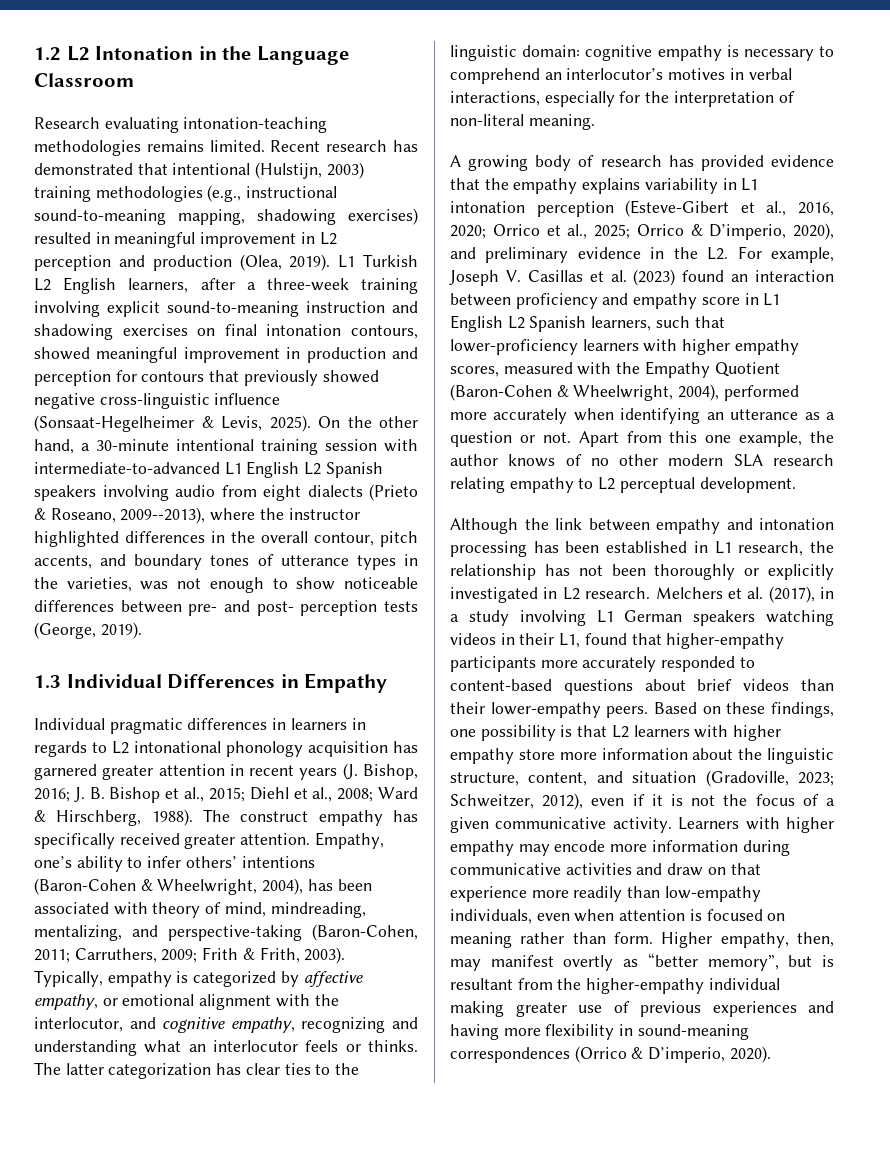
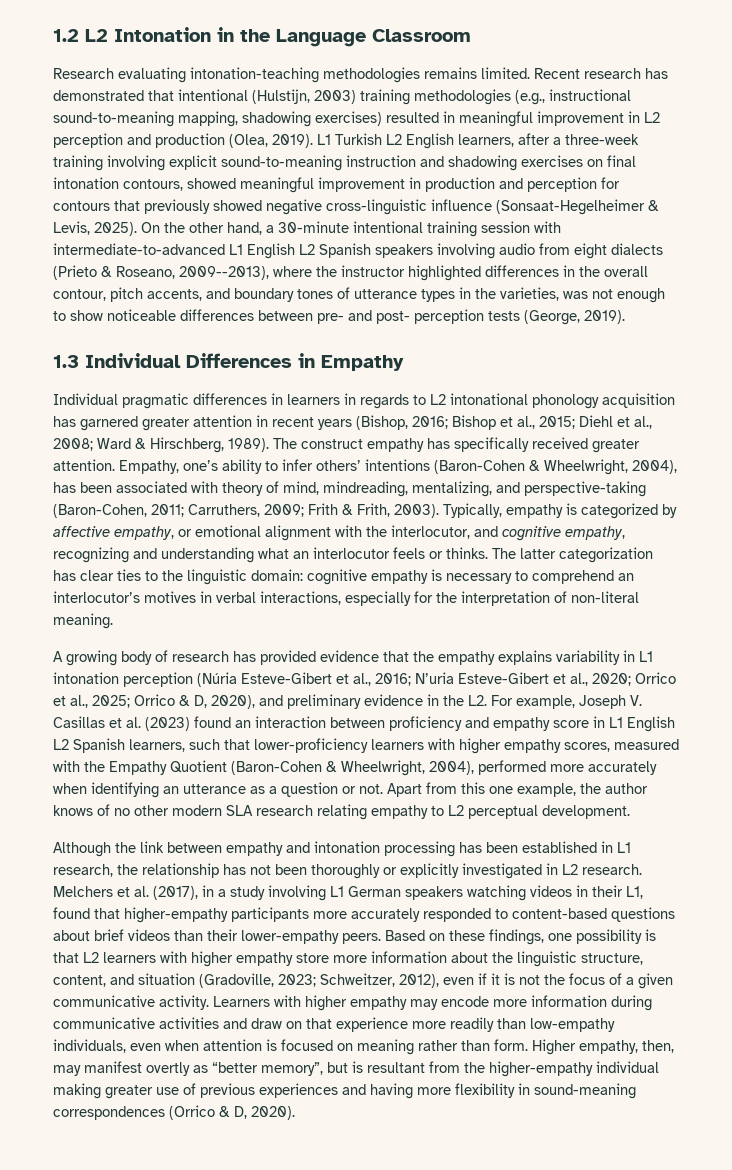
- Individual pragmatic differences in learners in regards to L2 intonational phonology acquisition has garnered greater attention in recent years (J. Bishop, 2016; J. B. Bishop et al., 2015; Diehl et al., 2008; Ward & Hirschberg, 1988).
+ Individual pragmatic differences in learners in regards to L2 intonational phonology acquisition has garnered greater attention in recent years (Bishop, 2016; Bishop et al., 2015; Diehl et al., 2008; Ward & Hirschberg, 1989).
- A growing body of research has provided evidence that the empathy explains variability in L1 intonation perception (Esteve-Gibert et al., 2016, 2020;
+ A growing body of research has provided evidence that the empathy explains variability in L1 intonation perception (Núria Esteve-Gibert et al., 2016; N’uria Esteve-Gibert et al., 2020;
- Orrico & D’imperio, 2020), and preliminary evidence in the L2. For example, Joseph V. Casillas et al. (2023) found an interaction between proficiency and empathy score in L1 English L2 Spanish learners, such that lower-proficiency learners with higher empathy scores, measured with the Empathy Quotient (Baron-Cohen & Wheelwright, 2004), performed more accurately when identifying an utterance as a question or not.
+ Orrico & D, 2020), and preliminary evidence in the L2. For example, Joseph V. Casillas et al. (2023) found an interaction between proficiency and empathy score in L1 English L2 Spanish learners, such that lower-proficiency learners with higher empathy scores, measured with the Empathy Quotient (Baron-Cohen & Wheelwright, 2004), performed more accurately when identifying an utterance as a question or not.
- Higher empathy, then, may manifest overtly as “better memory”, but is resultant from the higher-empathy individual making greater use of previous experiences and having more flexibility in sound-meaning correspondences (Orrico & D’imperio, 2020).
+ Higher empathy, then, may manifest overtly as “better memory”, but is resultant from the higher-empathy individual making greater use of previous experiences and having more flexibility in sound-meaning correspondences (Orrico & D, 2020).

